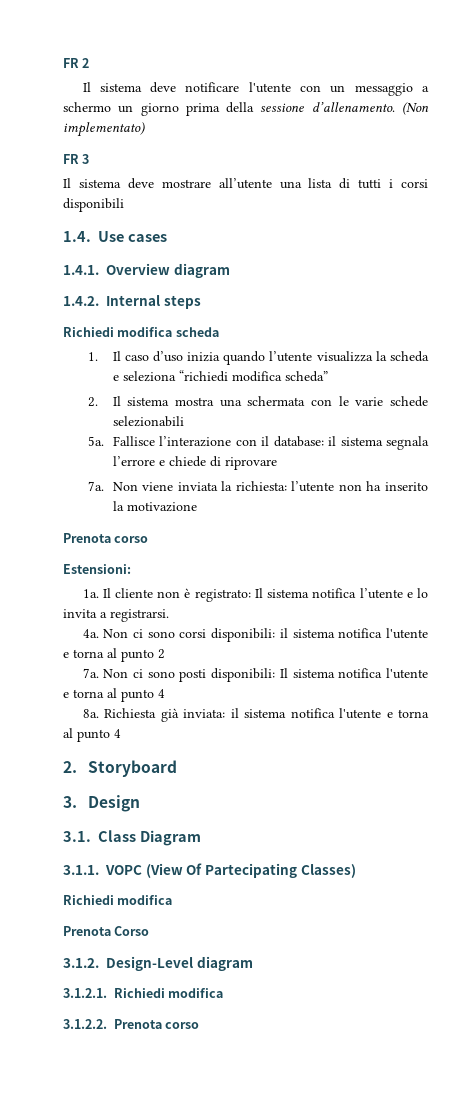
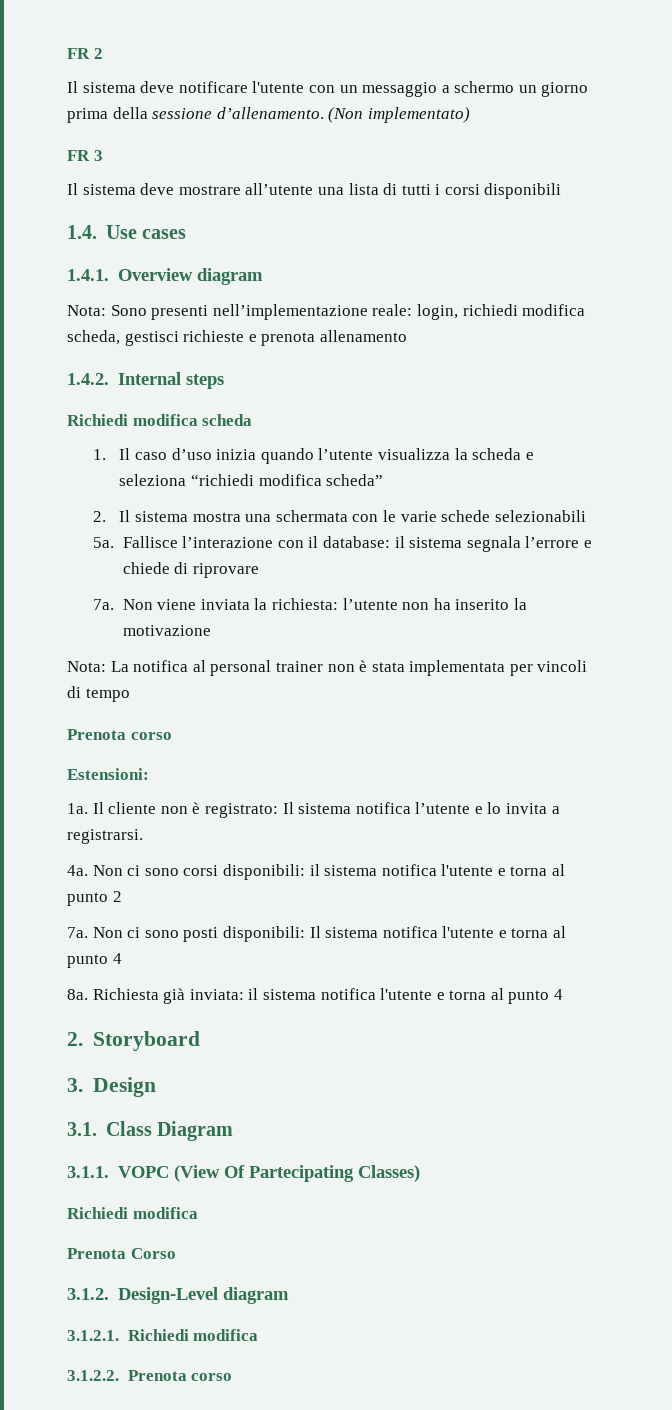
+ Nota: Sono presenti nell’implementazione reale: login, richiedi modifica scheda, gestisci richieste e prenota allenamento
+ Nota: La notifica al personal trainer non è stata implementata per vincoli di tempo

